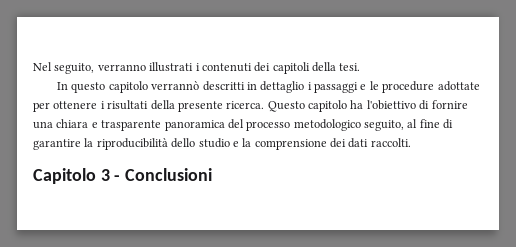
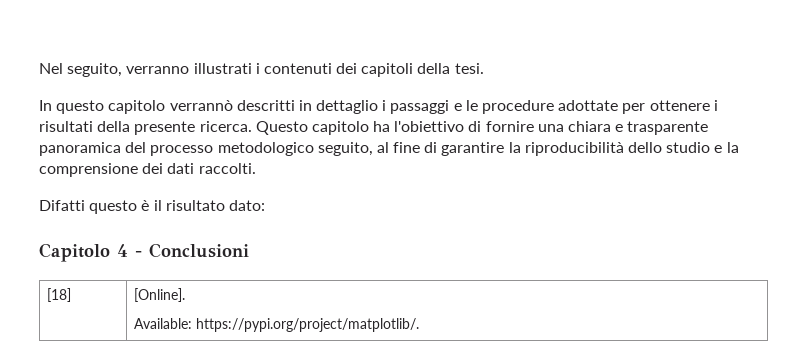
+ Difatti questo è il risultato dato:
- Capitolo 3 - Conclusioni
+ Capitolo 4 - Conclusioni
+ [18] | [Online].
+ Available: https://pypi.org/project/matplotlib/.

